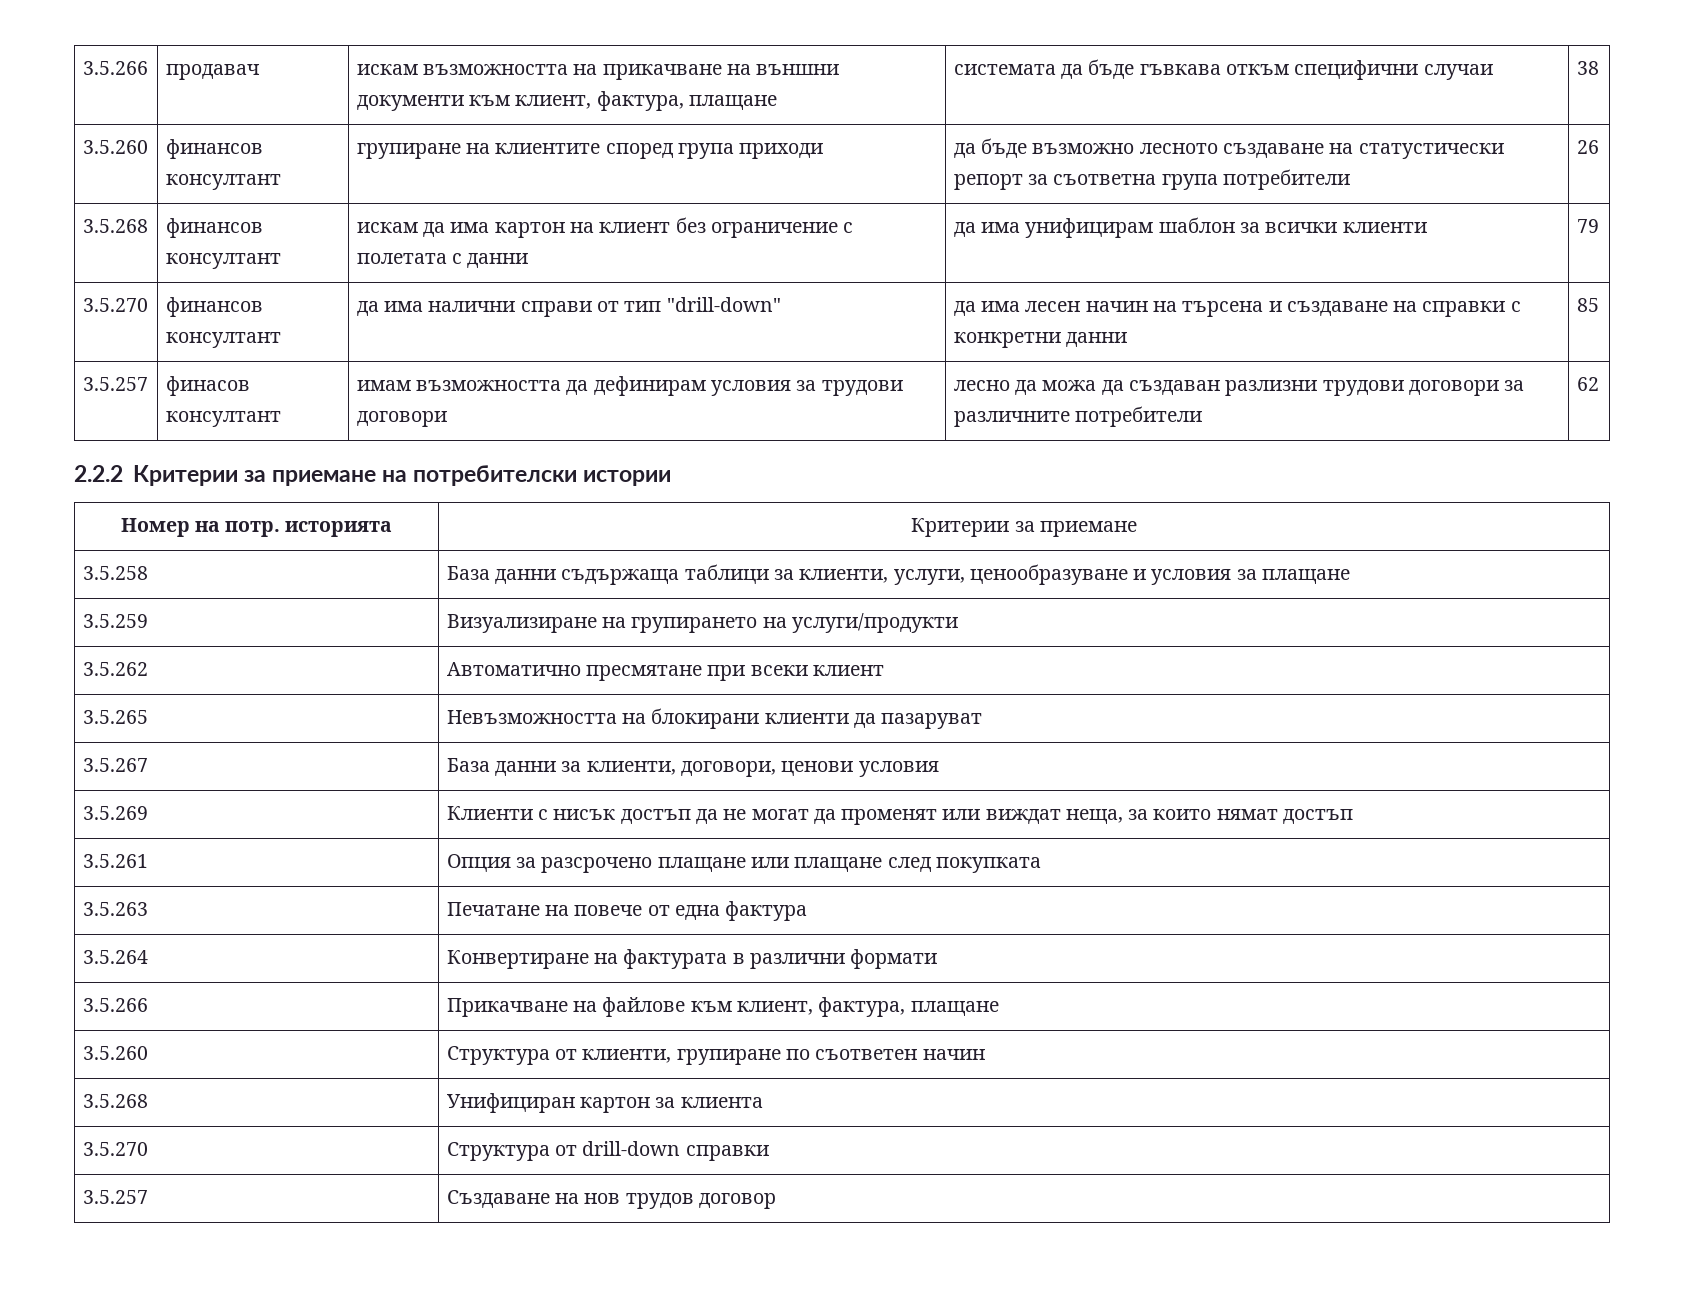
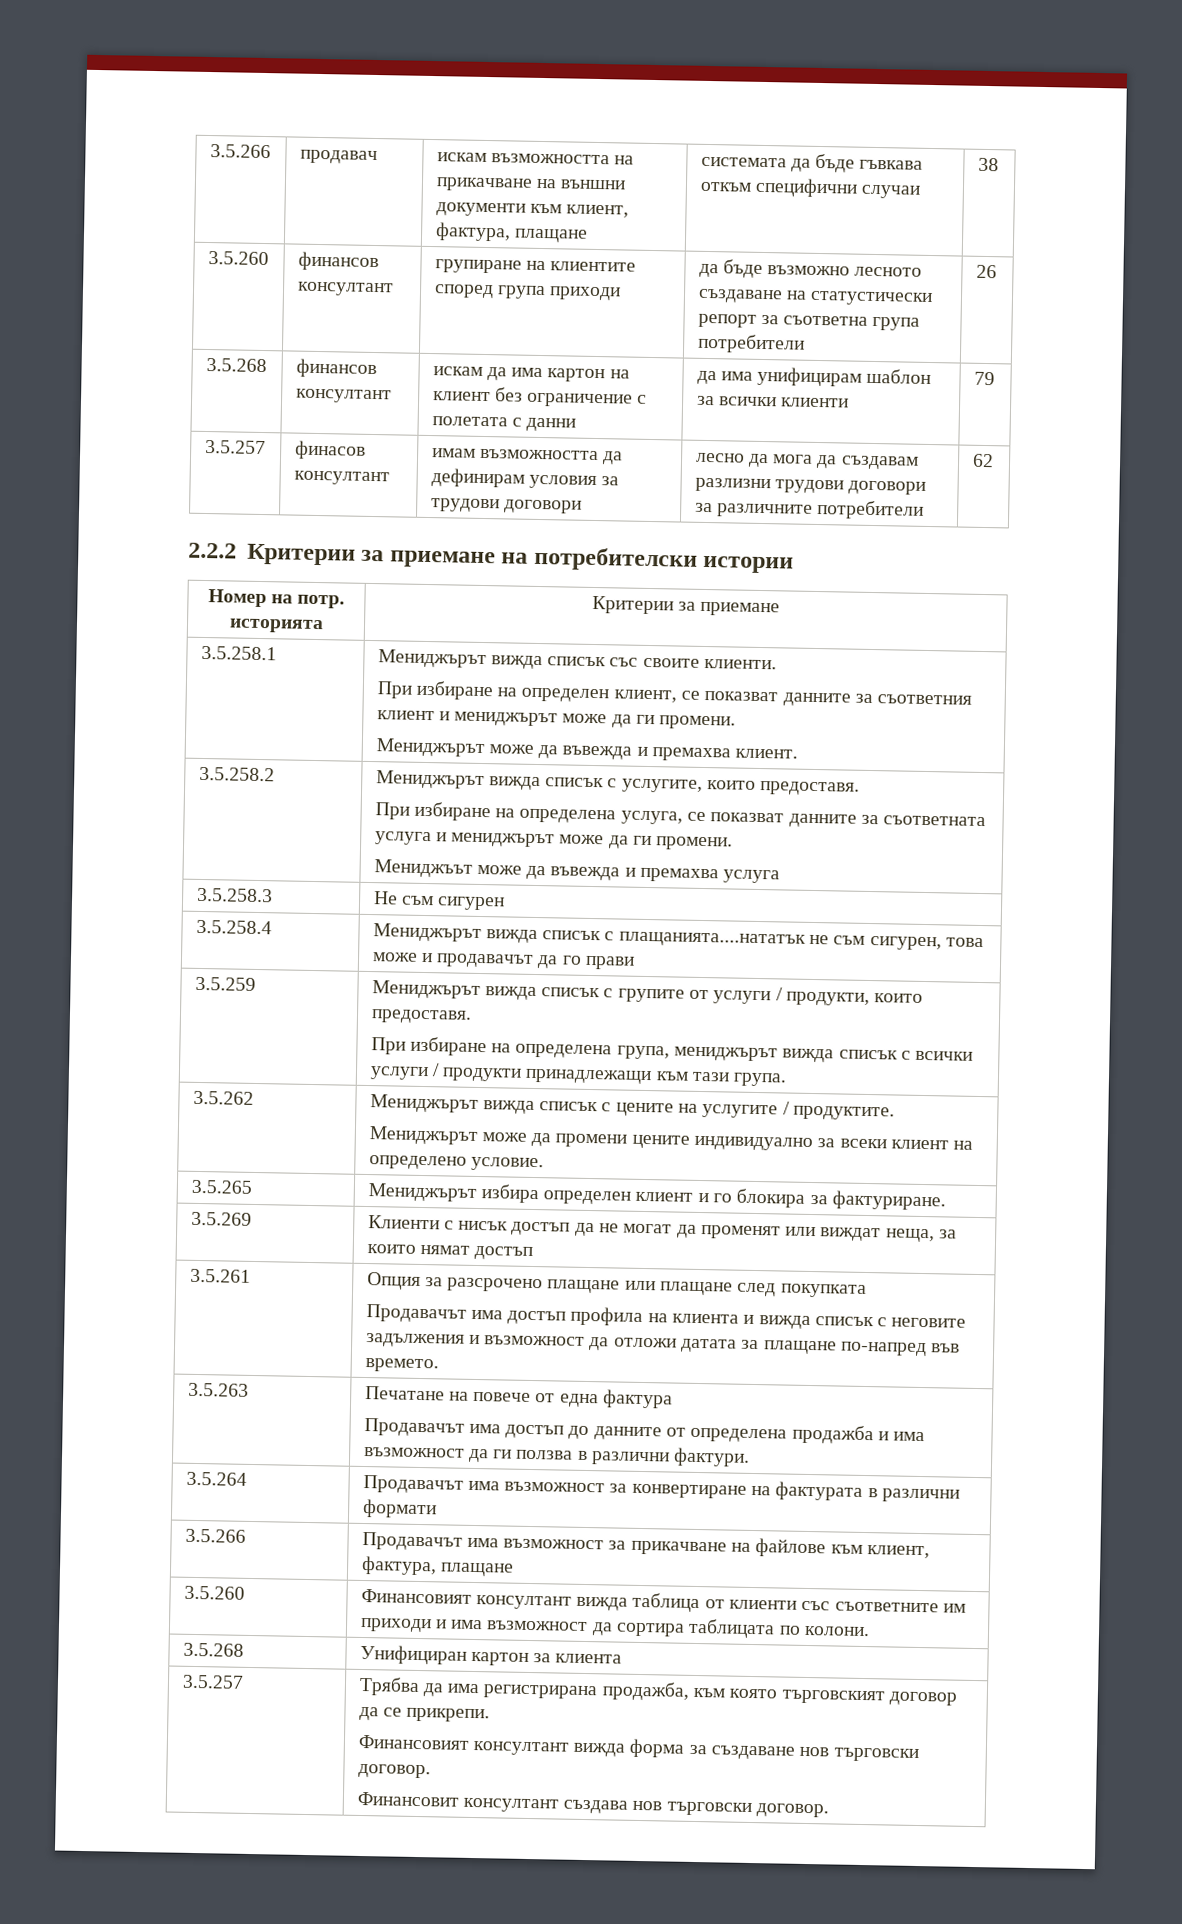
- 3.5.270 | финансов консултант | да има налични справи от тип "drill-down" | да има лесен начин на търсена и създаване на справки с конкретни данни | 85
- 3.5.257 | финасов консултант | имам възможността да дефинирам условия за трудови договори | лесно да можа да създаван разлизни трудови договори за различните потребители | 62
+ 3.5.257 | финасов консултант | имам възможността да дефинирам условия за трудови договори | лесно да мога да създавам разлизни трудови договори за различните потребители | 62
- 3.5.258 | База данни съдържаща таблици за клиенти, услуги, ценообразуване и условия за плащане
- 3.5.259 | Визуализиране на групирането на услуги/продукти
- 3.5.262 | Автоматично пресмятане при всеки клиент
- 3.5.265 | Невъзможността на блокирани клиенти да пазаруват
- 3.5.267 | База данни за клиенти, договори, ценови условия
+ 3.5.258.1 | Мениджърът вижда списък със своите клиенти.
+ При избиране на определен клиент, се показват данните за съответния клиент и мениджърът може да ги промени.
+ Мениджърът може да въвежда и премахва клиент.
+ 3.5.258.2 | Мениджърът вижда списък с услугите, които предоставя.
+ При избиране на определена услуга, се показват данните за съответната услуга и мениджърът може да ги промени.
+ Мениджъът може да въвежда и премахва услуга
+ 3.5.258.3 | Не съм сигурен
+ 3.5.258.4 | Мениджърът вижда списък с плащанията....нататък не съм сигурен, това може и продавачът да го прави
+ 3.5.259 | Мениджърът вижда списък с групите от услуги / продукти, които предоставя.
+ При избиране на определена група, мениджърът вижда списък с всички услуги / продукти принадлежащи към тази група.
+ 3.5.262 | Мениджърът вижда списък с цените на услугите / продуктите.
+ Мениджърът може да промени цените индивидуално за всеки клиент на определено условие.
+ 3.5.265 | Мениджърът избира определен клиент и го блокира за фактуриране.
  3.5.261 | Опция за разсрочено плащане или плащане след покупката
+ Продавачът има достъп профила на клиента и вижда списък с неговите задължения и възможност да отложи датата за плащане по-напред във времето.
  3.5.263 | Печатане на повече от една фактура
- 3.5.264 | Конвертиране на фактурата в различни формати
+ Продавачът има достъп до данните от определена продажба и има възможност да ги ползва в различни фактури.
+ 3.5.264 | Продавачът има възможност за конвертиране на фактурата в различни формати
- 3.5.266 | Прикачване на файлове към клиент, фактура, плащане
+ 3.5.266 | Продавачът има възможност за прикачване на файлове към клиент, фактура, плащане
- 3.5.260 | Структура от клиенти, групиране по съответен начин
+ 3.5.260 | Финансовият консултант вижда таблица от клиенти със съответните им приходи и има възможност да сортира таблицата по колони.
- 3.5.270 | Структура от drill-down справки
- 3.5.257 | Създаване на нов трудов договор
+ 3.5.257 | Трябва да има регистрирана продажба, към която търговският договор да се прикрепи.
+ Финансовият консултант вижда форма за създаване нов търговски договор.
+ Финансовит консултант създава нов търговски договор.

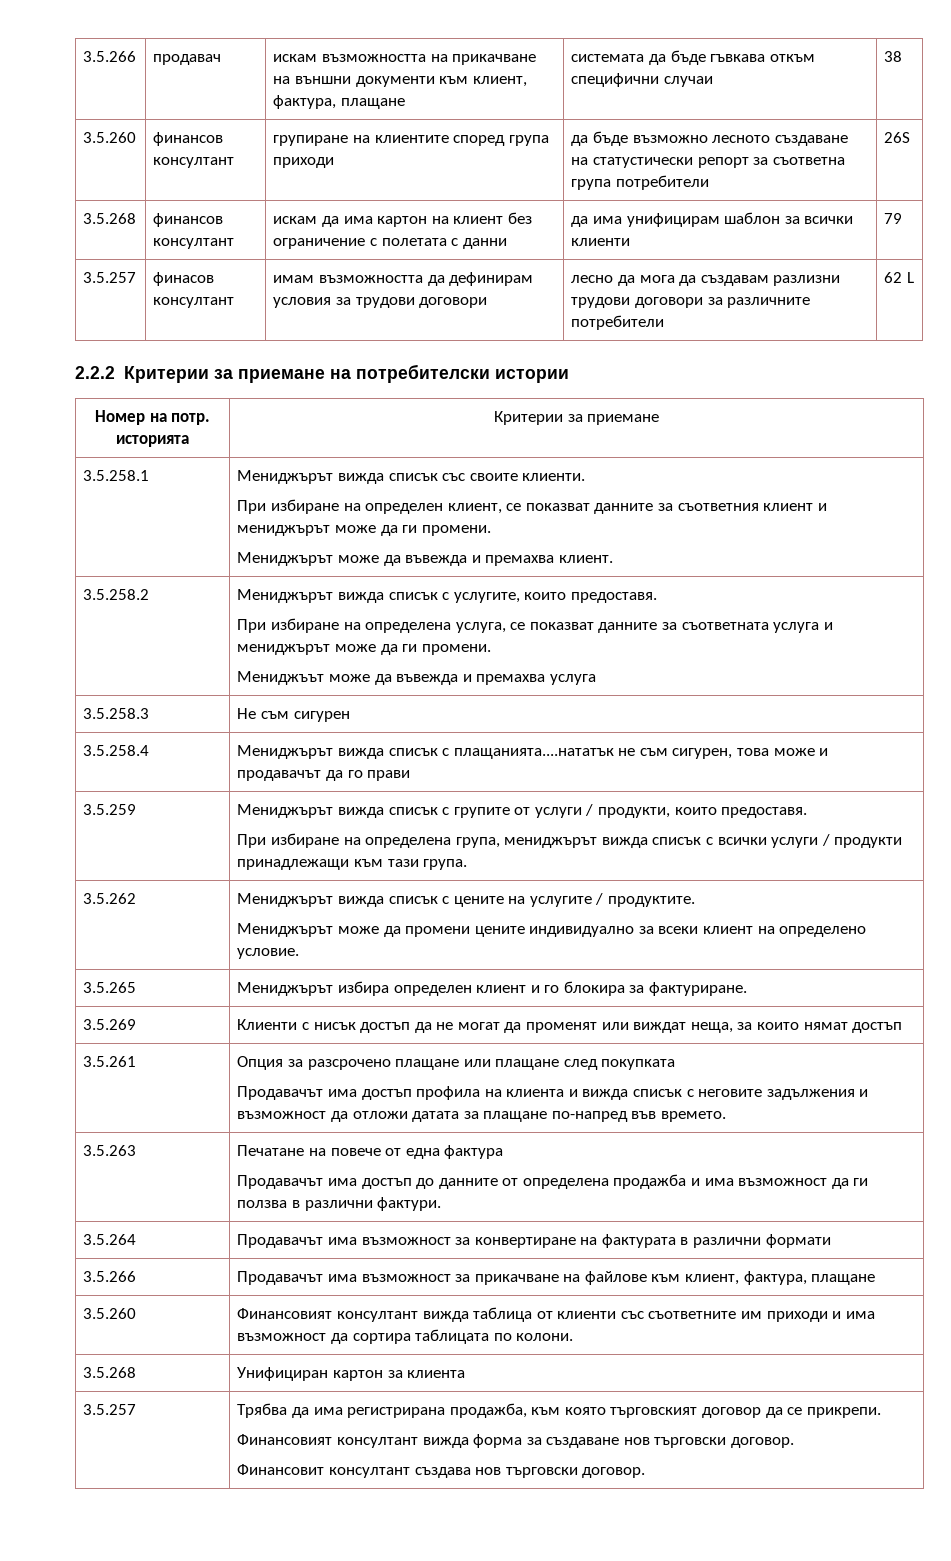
- 3.5.260 | финансов консултант | групиране на клиентите според група приходи | да бъде възможно лесното създаване на статустически репорт за съответна група потребители | 26
+ 3.5.260 | финансов консултант | групиране на клиентите според група приходи | да бъде възможно лесното създаване на статустически репорт за съответна група потребители | 26S
- 3.5.257 | финасов консултант | имам възможността да дефинирам условия за трудови договори | лесно да мога да създавам разлизни трудови договори за различните потребители | 62
+ 3.5.257 | финасов консултант | имам възможността да дефинирам условия за трудови договори | лесно да мога да създавам разлизни трудови договори за различните потребители | 62 L

